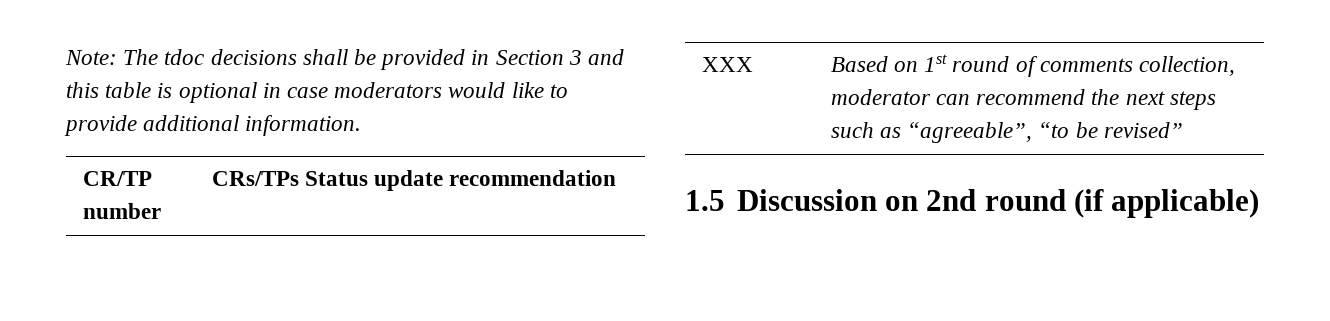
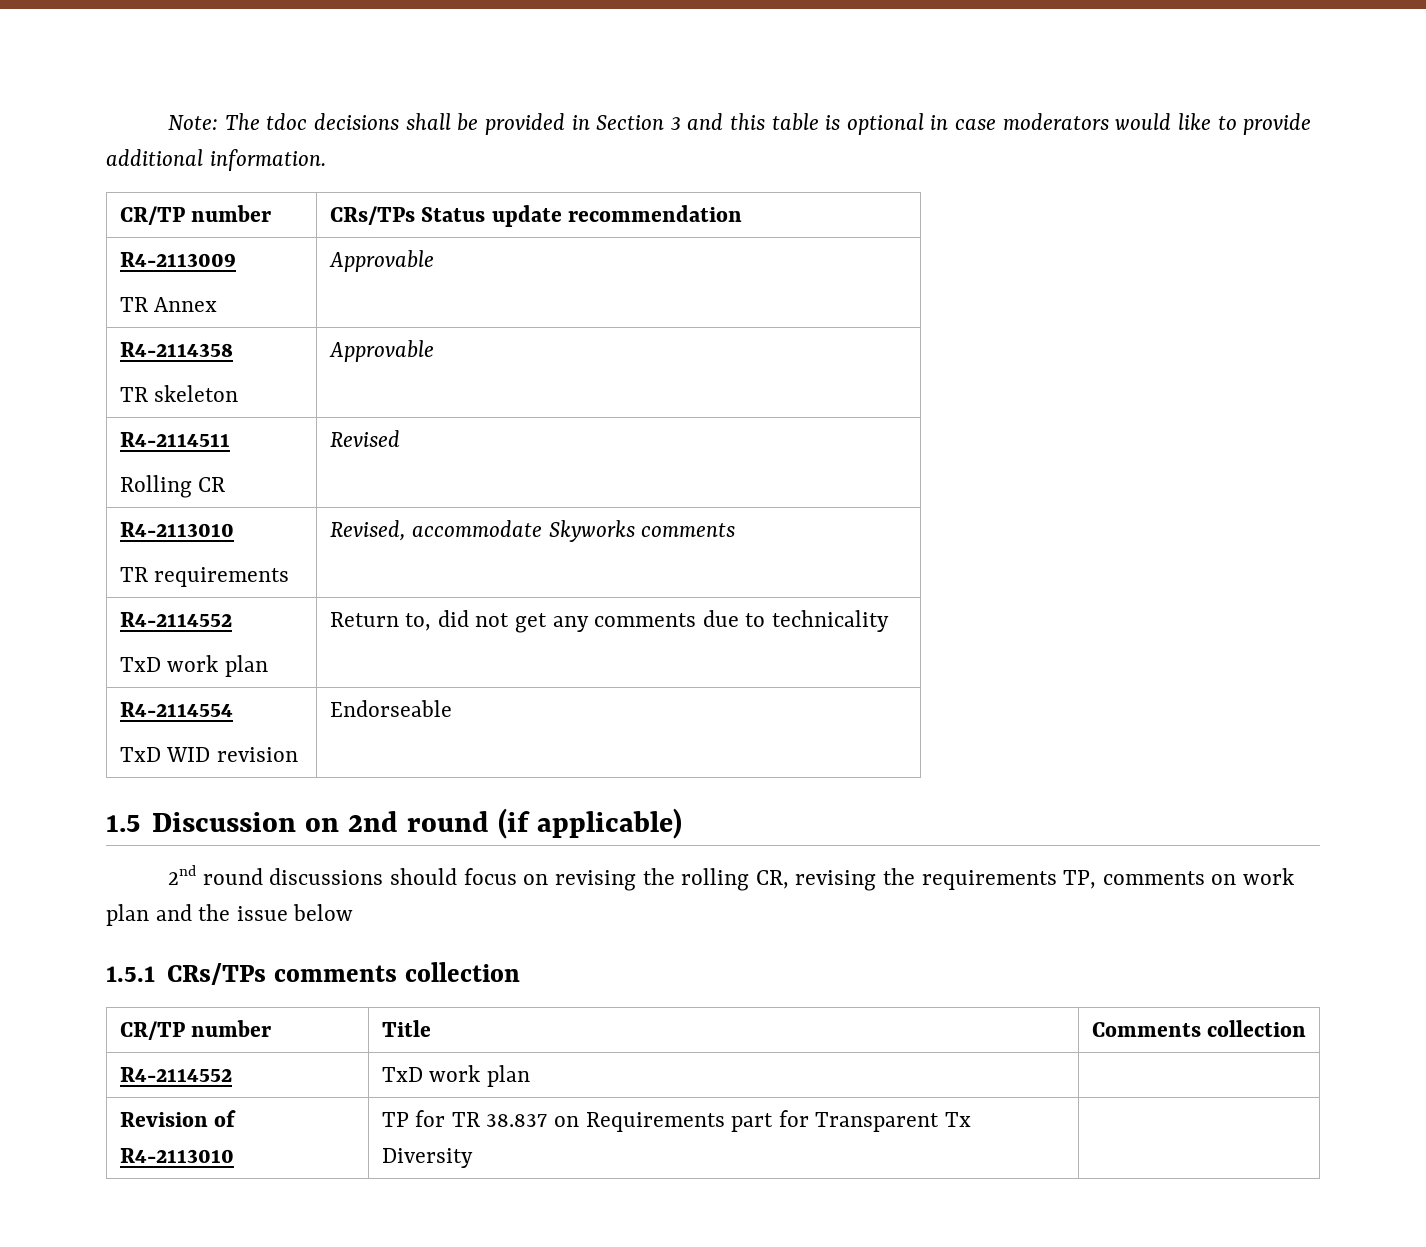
- XXX | Based on 1st round of comments collection, moderator can recommend the next steps such as “agreeable”, “to be revised”
+ R4-2113009
+ TR Annex | Approvable
+ R4-2114358
+ TR skeleton | Approvable
+ R4-2114511
+ Rolling CR | Revised
+ R4-2113010
+ TR requirements | Revised, accommodate Skyworks comments
+ R4-2114552
+ TxD work plan | Return to, did not get any comments due to technicality
+ R4-2114554
+ TxD WID revision | Endorseable
+ 2nd round discussions should focus on revising the rolling CR, revising the requirements TP, comments on work plan and the issue below
+ 1.5.1 CRs/TPs comments collection
+ CR/TP number | Title | Comments collection
+ R4-2114552 | TxD work plan |
+ Revision of R4-2113010 | TP for TR 38.837 on Requirements part for Transparent Tx Diversity |

